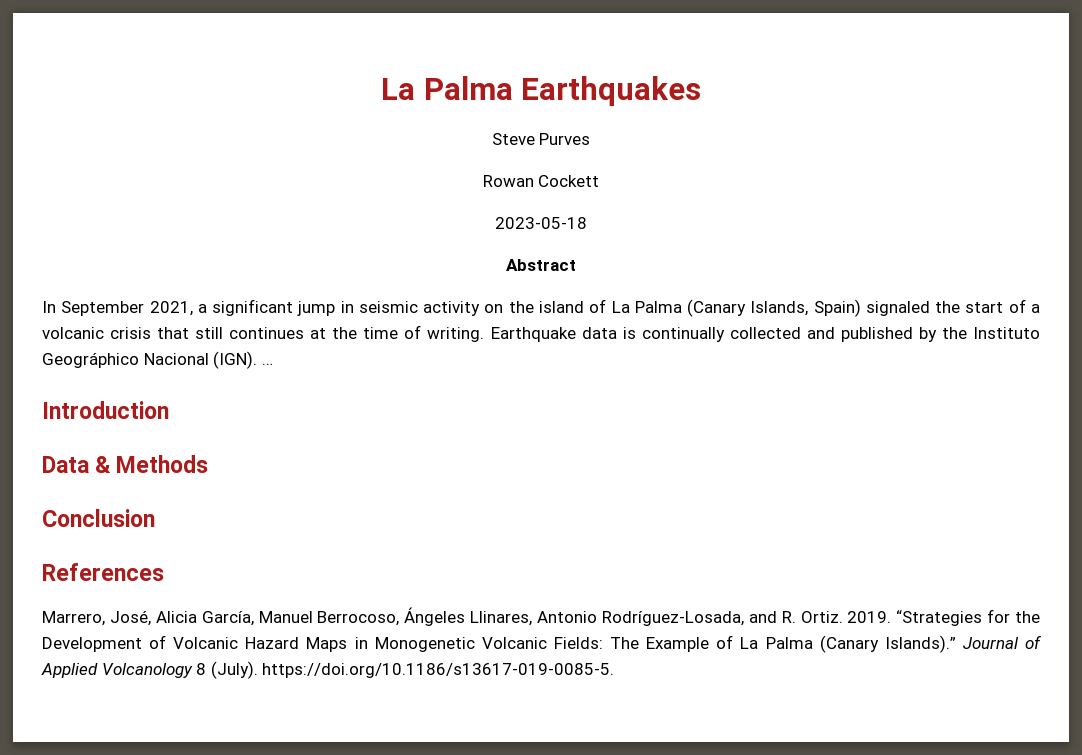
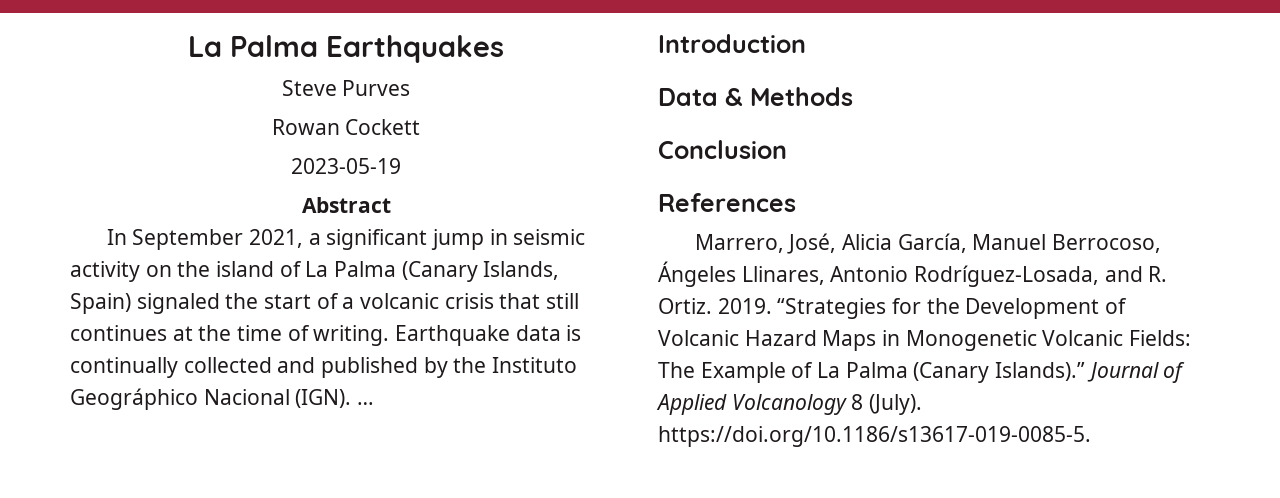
- 2023-05-18
+ 2023-05-19

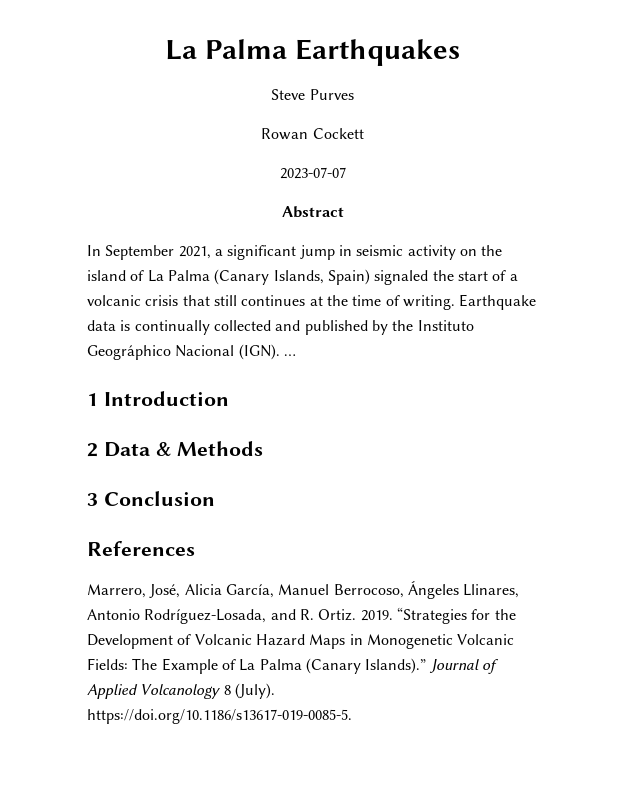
- 2023-05-19
+ 2023-07-07
- Introduction
+ 1 Introduction
- Data & Methods
+ 2 Data & Methods
- Conclusion
+ 3 Conclusion

